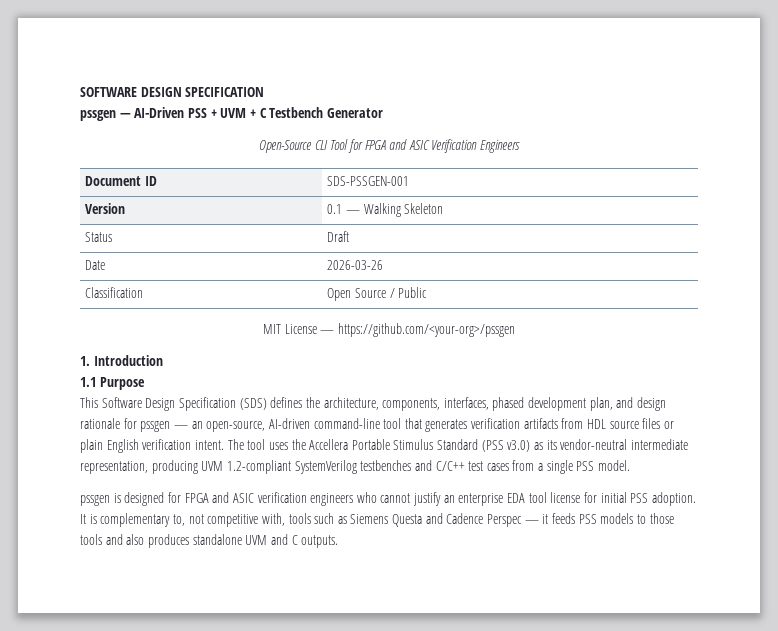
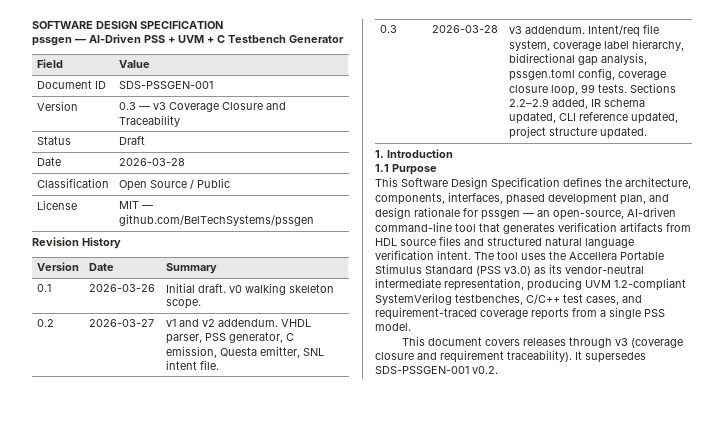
- Open-Source CLI Tool for FPGA and ASIC Verification Engineers
+ Field | Value
  Document ID | SDS-PSSGEN-001
- Version | 0.1 — Walking Skeleton
+ Version | 0.3 — v3 Coverage Closure and Traceability
- Date | 2026-03-26
+ Date | 2026-03-28
- MIT License — https://github.com/<your-org>/pssgen
+ License | MIT — github.com/BelTechSystems/pssgen
+ Revision History
+ Version | Date | Summary
+ 0.1 | 2026-03-26 | Initial draft. v0 walking skeleton scope.
+ 0.2 | 2026-03-27 | v1 and v2 addendum. VHDL parser, PSS generator, C emission, Questa emitter, SNL intent file.
+ 0.3 | 2026-03-28 | v3 addendum. Intent/req file system, coverage label hierarchy, bidirectional gap analysis, pssgen.toml config, coverage closure loop, 99 tests. Sections 2.2–2.9 added, IR schema updated, CLI reference updated, project structure updated.
- This Software Design Specification (SDS) defines the architecture, components, interfaces, phased development plan, and design rationale for pssgen — an open-source, AI-driven command-line tool that generates verification artifacts from HDL source files or plain English verification intent.
+ This Software Design Specification defines the architecture, components, interfaces, phased development plan, and design rationale for pssgen — an open-source, AI-driven command-line tool that generates verification artifacts from HDL source files and structured natural language verification intent.
- The tool uses the Accellera Portable Stimulus Standard (PSS v3.0) as its vendor-neutral intermediate representation, producing UVM 1.2-compliant SystemVerilog testbenches and C/C++ test cases from a single PSS model.
+ The tool uses the Accellera Portable Stimulus Standard (PSS v3.0) as its vendor-neutral intermediate representation, producing UVM 1.2-compliant SystemVerilog testbenches, C/C++ test cases, and requirement-traced coverage reports from a single PSS model.
- pssgen is designed for FPGA and ASIC verification engineers who cannot justify an enterprise EDA tool license for initial PSS adoption. It is complementary to, not competitive with, tools such as Siemens Questa and Cadence Perspec — it feeds PSS models to those tools and also produces standalone UVM and C outputs.
+ This document covers releases through v3 (coverage closure and requirement traceability). It supersedes SDS-PSSGEN-001 v0.2.

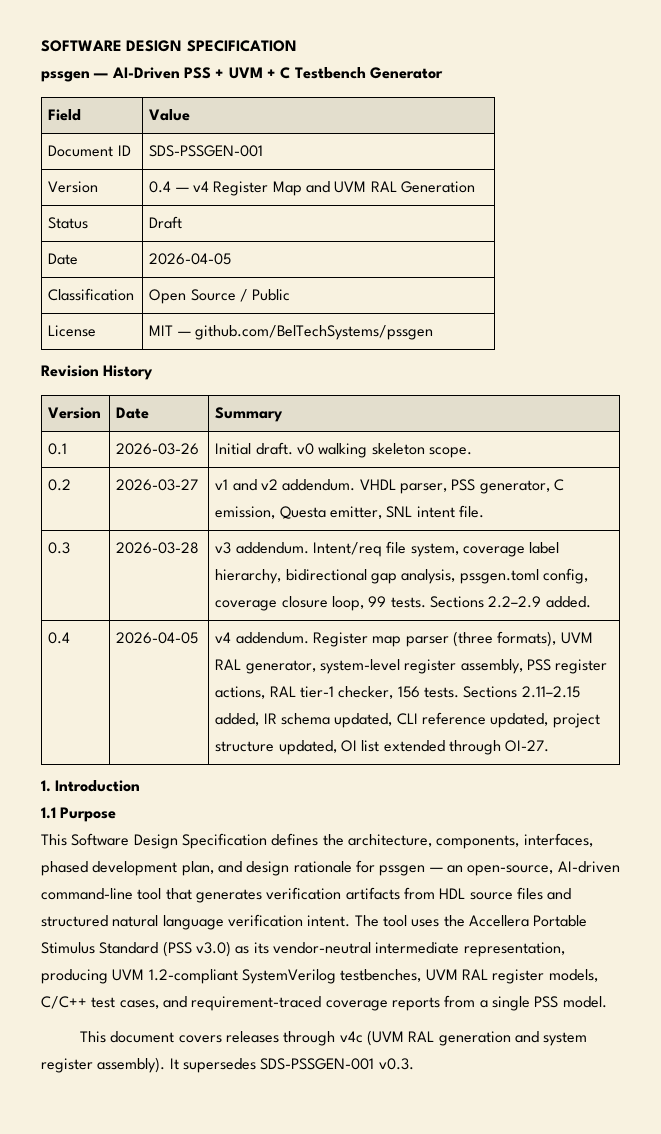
- Version | 0.3 — v3 Coverage Closure and Traceability
+ Version | 0.4 — v4 Register Map and UVM RAL Generation
- Date | 2026-03-28
+ Date | 2026-04-05
- 0.3 | 2026-03-28 | v3 addendum. Intent/req file system, coverage label hierarchy, bidirectional gap analysis, pssgen.toml config, coverage closure loop, 99 tests. Sections 2.2–2.9 added, IR schema updated, CLI reference updated, project structure updated.
+ 0.3 | 2026-03-28 | v3 addendum. Intent/req file system, coverage label hierarchy, bidirectional gap analysis, pssgen.toml config, coverage closure loop, 99 tests. Sections 2.2–2.9 added.
+ 0.4 | 2026-04-05 | v4 addendum. Register map parser (three formats), UVM RAL generator, system-level register assembly, PSS register actions, RAL tier-1 checker, 156 tests. Sections 2.11–2.15 added, IR schema updated, CLI reference updated, project structure updated, OI list extended through OI-27.
- The tool uses the Accellera Portable Stimulus Standard (PSS v3.0) as its vendor-neutral intermediate representation, producing UVM 1.2-compliant SystemVerilog testbenches, C/C++ test cases, and requirement-traced coverage reports from a single PSS model.
+ The tool uses the Accellera Portable Stimulus Standard (PSS v3.0) as its vendor-neutral intermediate representation, producing UVM 1.2-compliant SystemVerilog testbenches, UVM RAL register models, C/C++ test cases, and requirement-traced coverage reports from a single PSS model.
- This document covers releases through v3 (coverage closure and requirement traceability).
+ This document covers releases through v4c (UVM RAL generation and system register assembly).
- It supersedes SDS-PSSGEN-001 v0.2.
+ It supersedes SDS-PSSGEN-001 v0.3.

